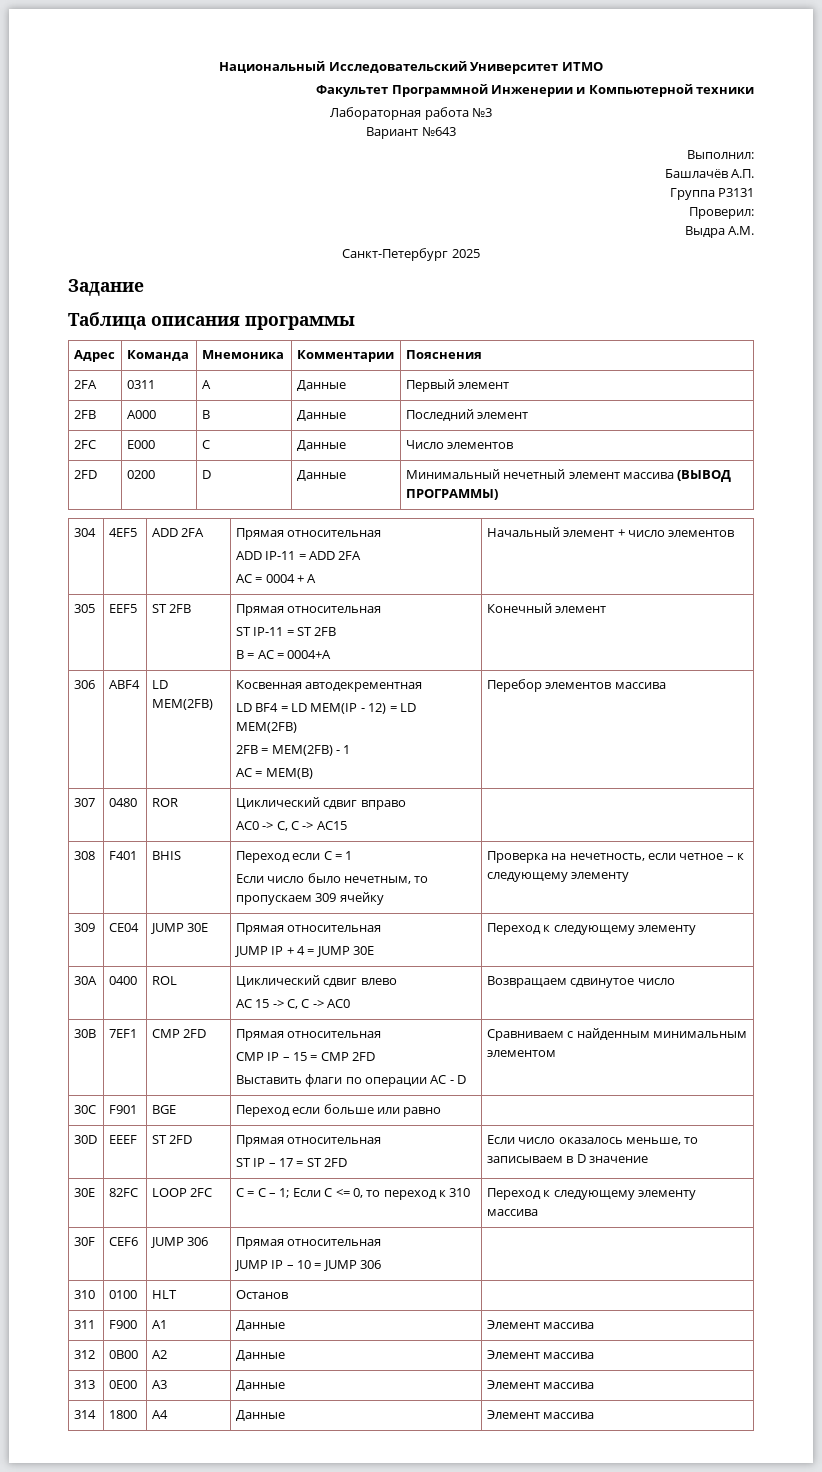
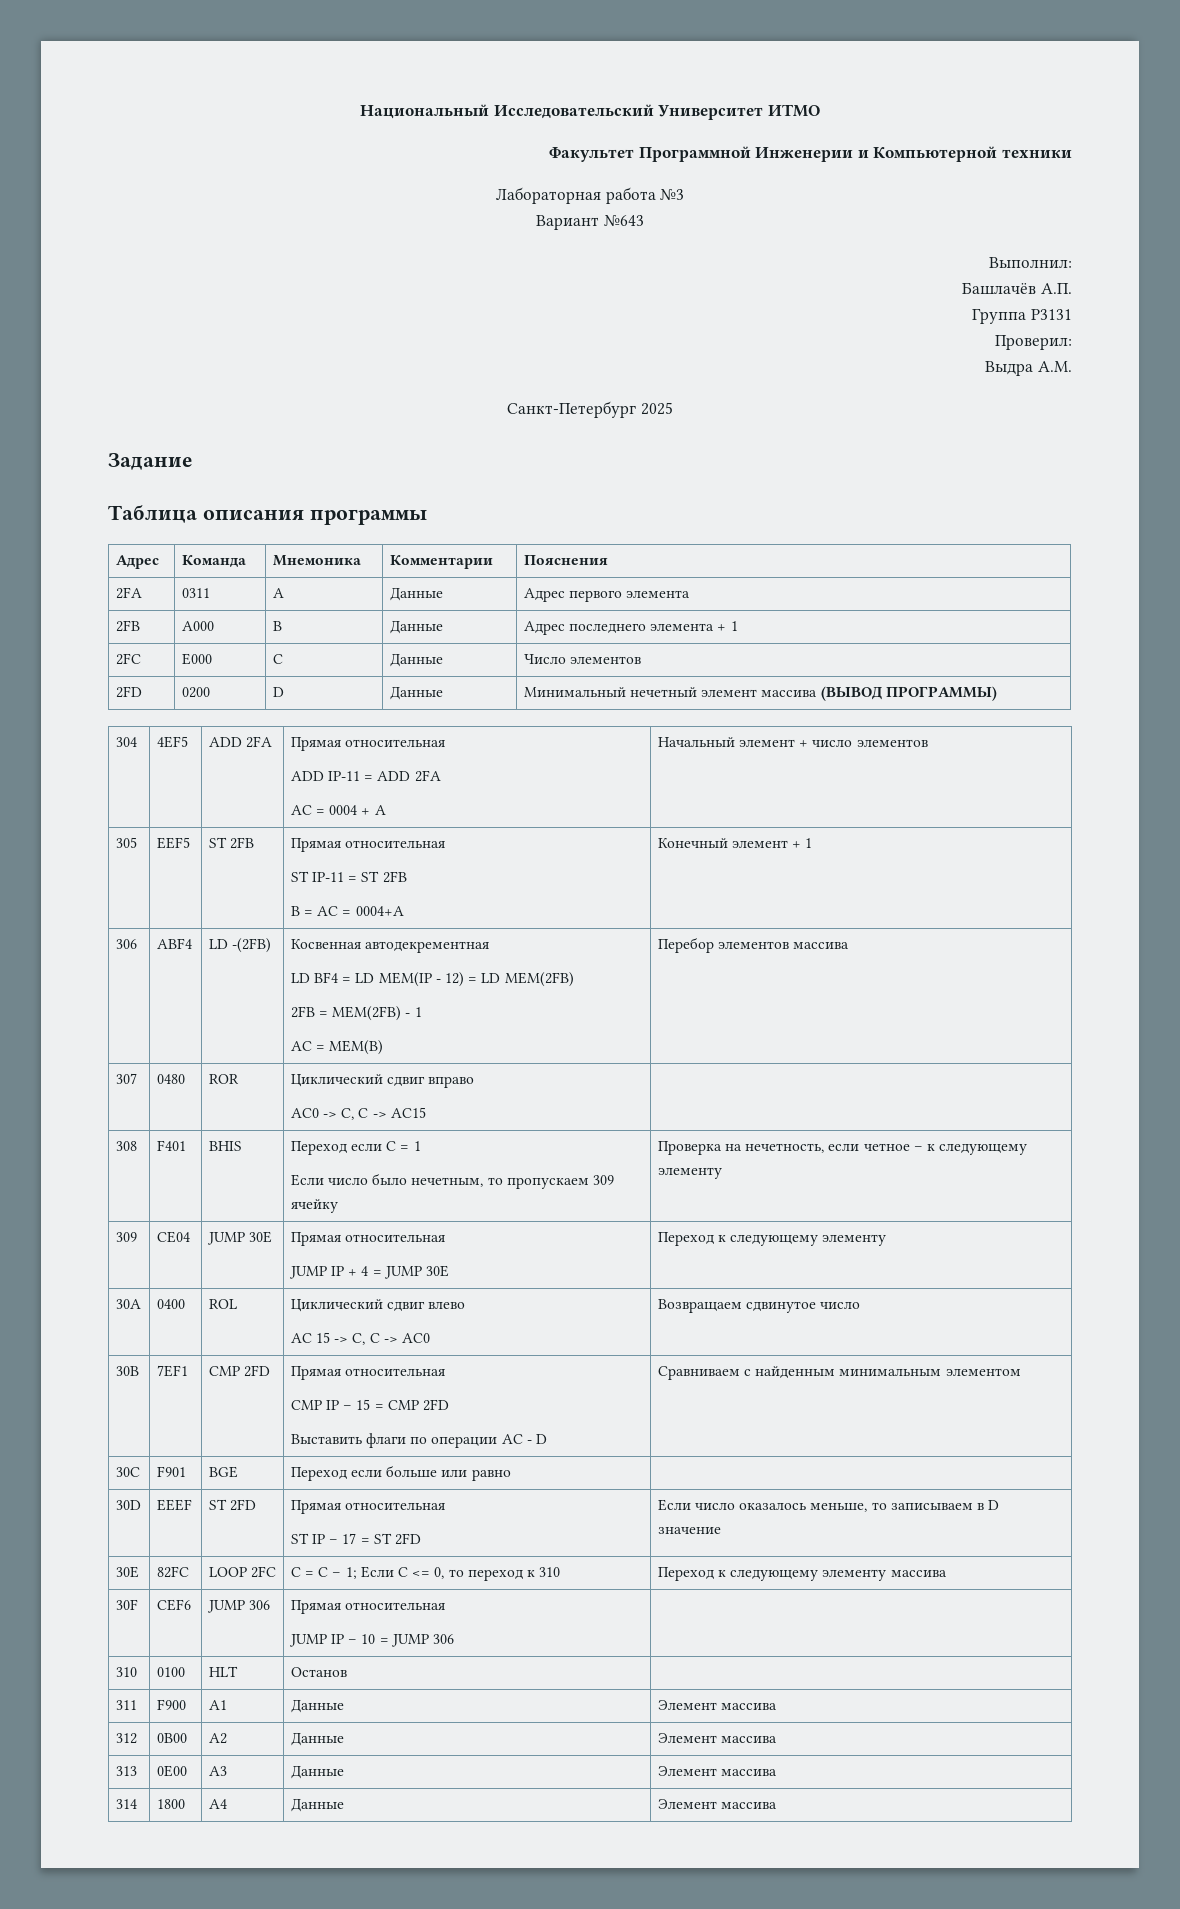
- 2FA | 0311 | A | Данные | Первый элемент
+ 2FA | 0311 | A | Данные | Адрес первого элемента
- 2FB | A000 | B | Данные | Последний элемент
+ 2FB | A000 | B | Данные | Адрес последнего элемента + 1
  305 | EEF5 | ST 2FB | Прямая относительная
  ST IP-11 = ST 2FB
- B = AC = 0004+A | Конечный элемент
+ B = AC = 0004+A | Конечный элемент + 1
- 306 | ABF4 | LD MEM(2FB) | Косвенная автодекрементная
+ 306 | ABF4 | LD -(2FB) | Косвенная автодекрементная

